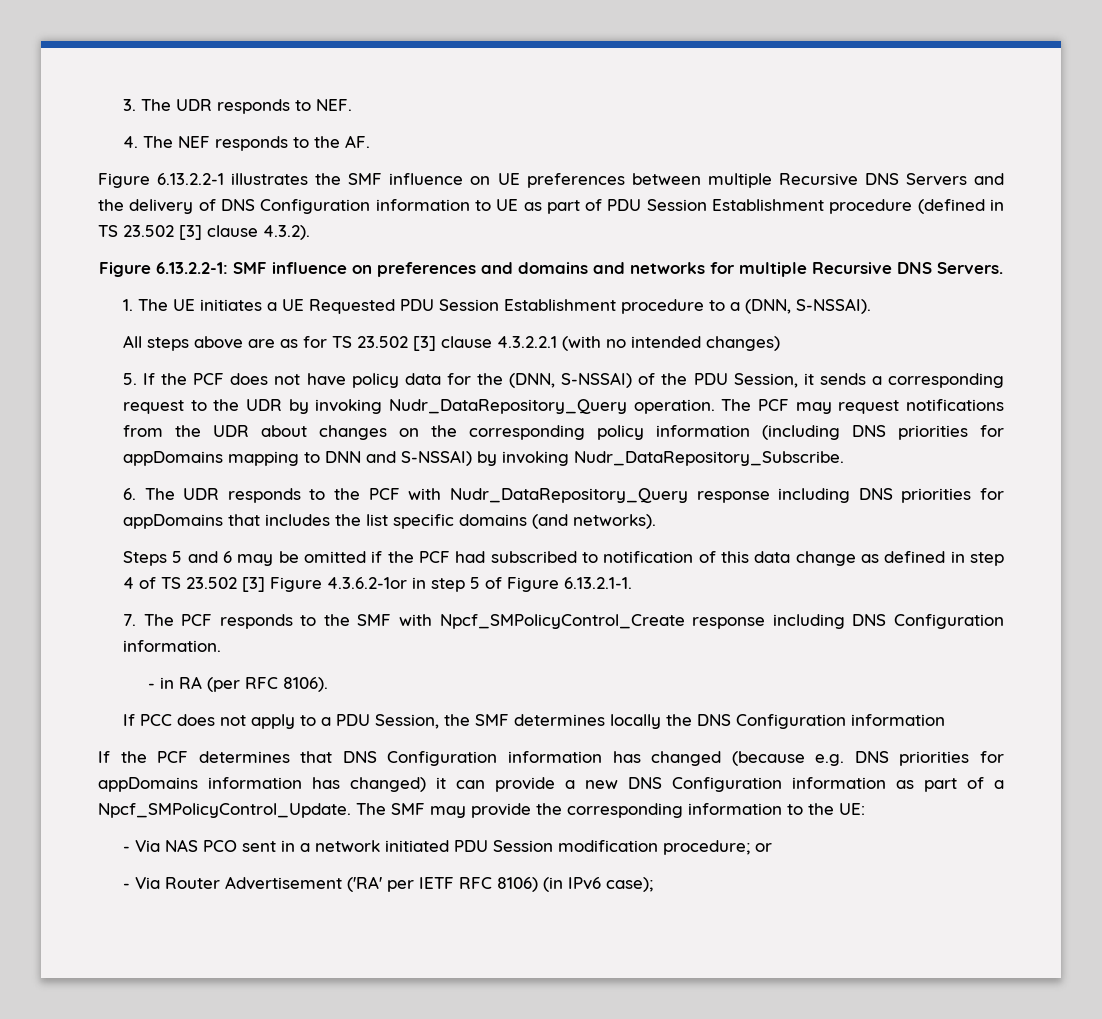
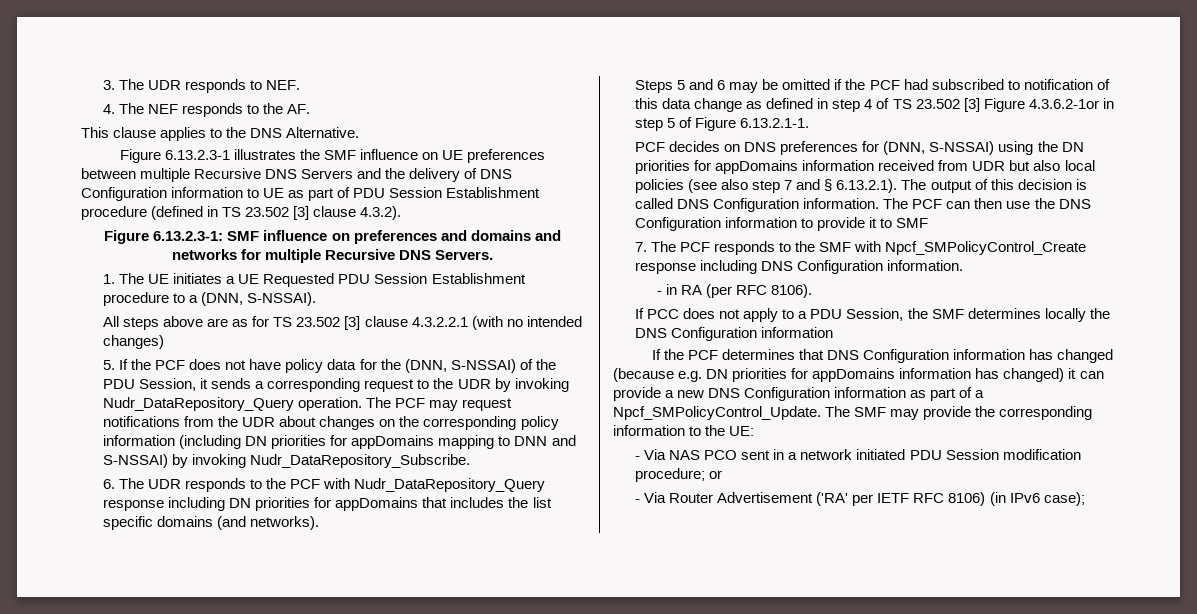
- Figure 6.13.2.2-1 illustrates the SMF influence on UE preferences between multiple Recursive DNS Servers and the delivery of DNS Configuration information to UE as part of PDU Session Establishment procedure (defined in TS 23.502 [3] clause 4.3.2).
+ This clause applies to the DNS Alternative.
+ Figure 6.13.2.3-1 illustrates the SMF influence on UE preferences between multiple Recursive DNS Servers and the delivery of DNS Configuration information to UE as part of PDU Session Establishment procedure (defined in TS 23.502 [3] clause 4.3.2).
- Figure 6.13.2.2-1: SMF influence on preferences and domains and networks for multiple Recursive DNS Servers.
+ Figure 6.13.2.3-1: SMF influence on preferences and domains and networks for multiple Recursive DNS Servers.
- The PCF may request notifications from the UDR about changes on the corresponding policy information (including DNS priorities for appDomains mapping to DNN and S-NSSAI) by invoking Nudr_DataRepository_Subscribe.
+ The PCF may request notifications from the UDR about changes on the corresponding policy information (including DN priorities for appDomains mapping to DNN and S-NSSAI) by invoking Nudr_DataRepository_Subscribe.
- 6. The UDR responds to the PCF with Nudr_DataRepository_Query response including DNS priorities for appDomains that includes the list specific domains (and networks).
+ 6. The UDR responds to the PCF with Nudr_DataRepository_Query response including DN priorities for appDomains that includes the list specific domains (and networks).
+ PCF decides on DNS preferences for (DNN, S-NSSAI) using the DN priorities for appDomains information received from UDR but also local policies (see also step 7 and § 6.13.2.1). The output of this decision is called DNS Configuration information. The PCF can then use the DNS Configuration information to provide it to SMF
- If the PCF determines that DNS Configuration information has changed (because e.g. DNS priorities for appDomains information has changed) it can provide a new DNS Configuration information as part of a Npcf_SMPolicyControl_Update.
+ If the PCF determines that DNS Configuration information has changed (because e.g. DN priorities for appDomains information has changed) it can provide a new DNS Configuration information as part of a Npcf_SMPolicyControl_Update.

